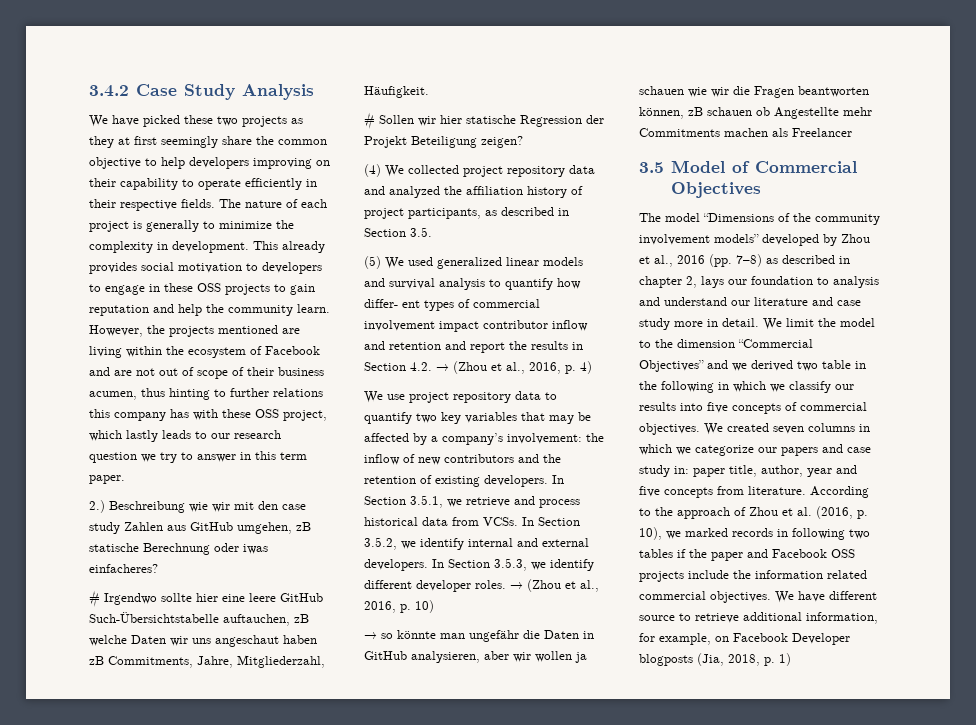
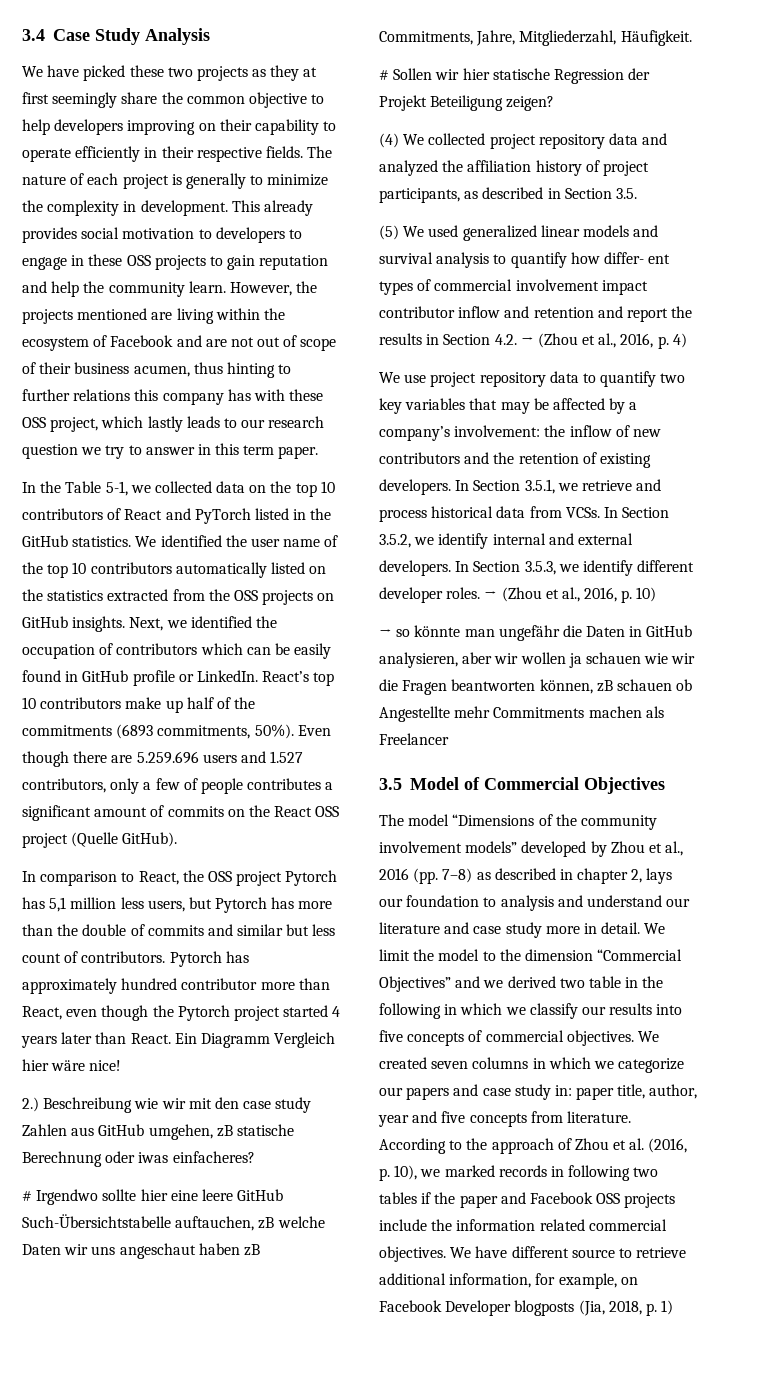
- 3.4.2 Case Study Analysis
+ 3.4 Case Study Analysis
+ In the Table 5-1, we collected data on the top 10 contributors of React and PyTorch listed in the GitHub statistics. We identified the user name of the top 10 contributors automatically listed on the statistics extracted from the OSS projects on GitHub insights. Next, we identified the occupation of contributors which can be easily found in GitHub profile or LinkedIn. React’s top 10 contributors make up half of the commitments (6893 commitments, 50%). Even though there are 5.259.696 users and 1.527 contributors, only a few of people contributes a significant amount of commits on the React OSS project (Quelle GitHub).
+ In comparison to React, the OSS project Pytorch has 5,1 million less users, but Pytorch has more than the double of commits and similar but less count of contributors. Pytorch has approximately hundred contributor more than React, even though the Pytorch project started 4 years later than React. Ein Diagramm Vergleich hier wäre nice!

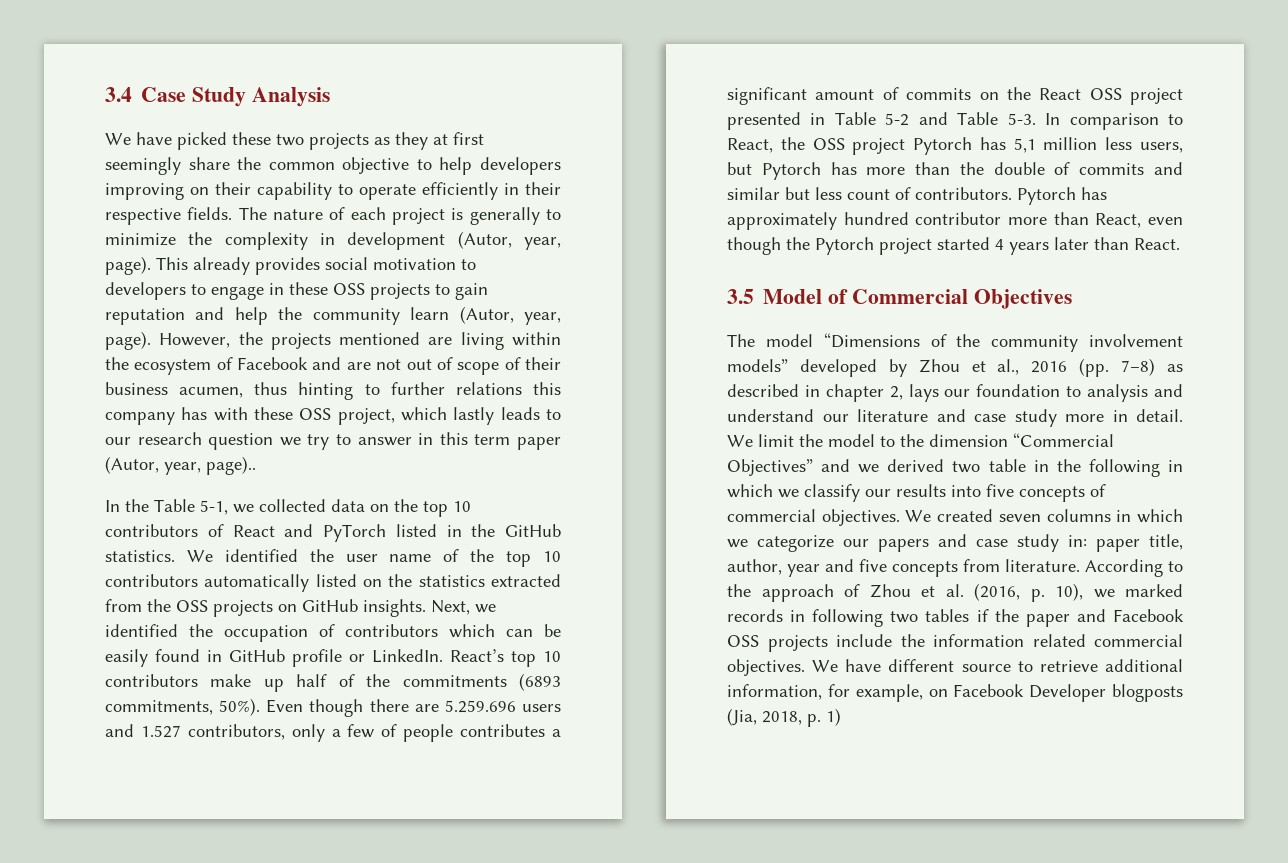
- The nature of each project is generally to minimize the complexity in development.
+ The nature of each project is generally to minimize the complexity in development (Autor, year, page).
- This already provides social motivation to developers to engage in these OSS projects to gain reputation and help the community learn.
+ This already provides social motivation to developers to engage in these OSS projects to gain reputation and help the community learn (Autor, year, page).
- However, the projects mentioned are living within the ecosystem of Facebook and are not out of scope of their business acumen, thus hinting to further relations this company has with these OSS project, which lastly leads to our research question we try to answer in this term paper.
+ However, the projects mentioned are living within the ecosystem of Facebook and are not out of scope of their business acumen, thus hinting to further relations this company has with these OSS project, which lastly leads to our research question we try to answer in this term paper (Autor, year, page)..
- Even though there are 5.259.696 users and 1.527 contributors, only a few of people contributes a significant amount of commits on the React OSS project (Quelle GitHub).
- In comparison to React, the OSS project Pytorch has 5,1 million less users, but Pytorch has more than the double of commits and similar but less count of contributors.
+ Even though there are 5.259.696 users and 1.527 contributors, only a few of people contributes a significant amount of commits on the React OSS project presented in Table 5-2 and Table 5-3. In comparison to React, the OSS project Pytorch has 5,1 million less users, but Pytorch has more than the double of commits and similar but less count of contributors.
- Ein Diagramm Vergleich hier wäre nice!
- 2.) Beschreibung wie wir mit den case study Zahlen aus GitHub umgehen, zB statische Berechnung oder iwas einfacheres?
- # Irgendwo sollte hier eine leere GitHub Such-Übersichtstabelle auftauchen, zB welche Daten wir uns angeschaut haben zB Commitments, Jahre, Mitgliederzahl, Häufigkeit.
- # Sollen wir hier statische Regression der Projekt Beteiligung zeigen?
- (4) We collected project repository data and analyzed the affiliation history of project participants, as described in Section 3.5.
- (5) We used generalized linear models and survival analysis to quantify how differ- ent types of commercial involvement impact contributor inflow and retention and report the results in Section 4.2. → (Zhou et al., 2016, p. 4)
- We use project repository data to quantify two key variables that may be affected by a company’s involvement: the inflow of new contributors and the retention of existing developers. In Section 3.5.1, we retrieve and process historical data from VCSs. In Section 3.5.2, we identify internal and external developers. In Section 3.5.3, we identify different developer roles. → (Zhou et al., 2016, p. 10)
- → so könnte man ungefähr die Daten in GitHub analysieren, aber wir wollen ja schauen wie wir die Fragen beantworten können, zB schauen ob Angestellte mehr Commitments machen als Freelancer

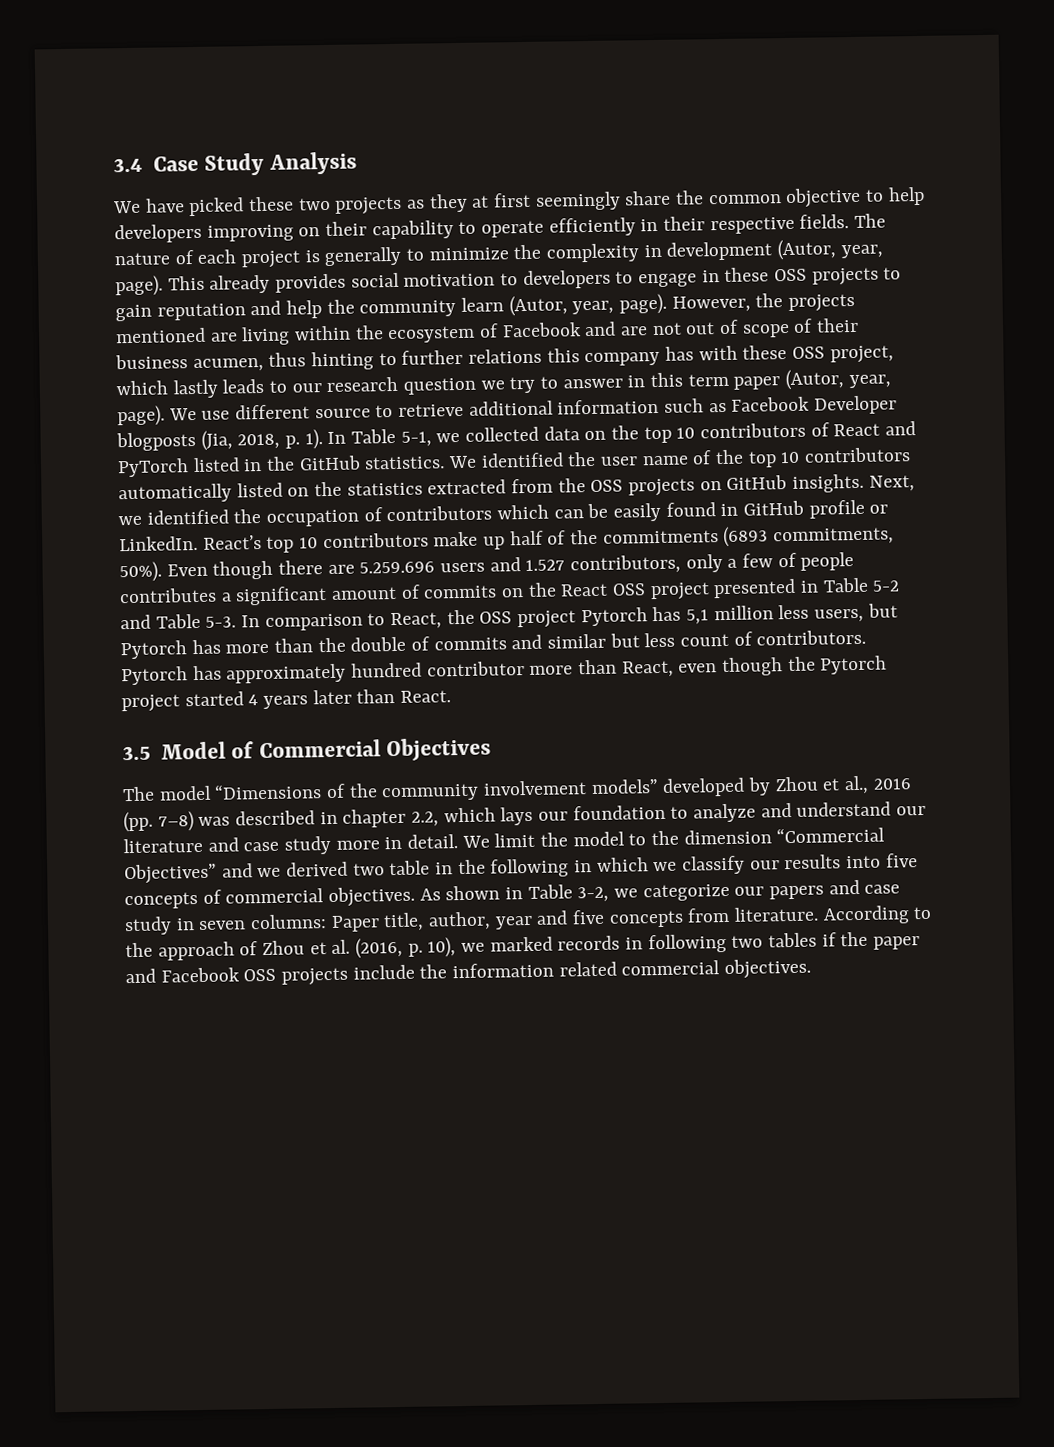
- However, the projects mentioned are living within the ecosystem of Facebook and are not out of scope of their business acumen, thus hinting to further relations this company has with these OSS project, which lastly leads to our research question we try to answer in this term paper (Autor, year, page)..
- In the Table 5-1, we collected data on the top 10 contributors of React and PyTorch listed in the GitHub statistics.
+ However, the projects mentioned are living within the ecosystem of Facebook and are not out of scope of their business acumen, thus hinting to further relations this company has with these OSS project, which lastly leads to our research question we try to answer in this term paper (Autor, year, page). We use different source to retrieve additional information such as Facebook Developer blogposts (Jia, 2018, p. 1). In Table 5-1, we collected data on the top 10 contributors of React and PyTorch listed in the GitHub statistics.
- The model “Dimensions of the community involvement models” developed by Zhou et al., 2016 (pp. 7–8) as described in chapter 2, lays our foundation to analysis and understand our literature and case study more in detail.
+ The model “Dimensions of the community involvement models” developed by Zhou et al., 2016 (pp. 7–8) was described in chapter 2.2, which lays our foundation to analyze and understand our literature and case study more in detail.
- We created seven columns in which we categorize our papers and case study in: paper title, author, year and five concepts from literature.
+ As shown in Table 3-2, we categorize our papers and case study in seven columns: Paper title, author, year and five concepts from literature.
- We have different source to retrieve additional information, for example, on Facebook Developer blogposts (Jia, 2018, p. 1)

